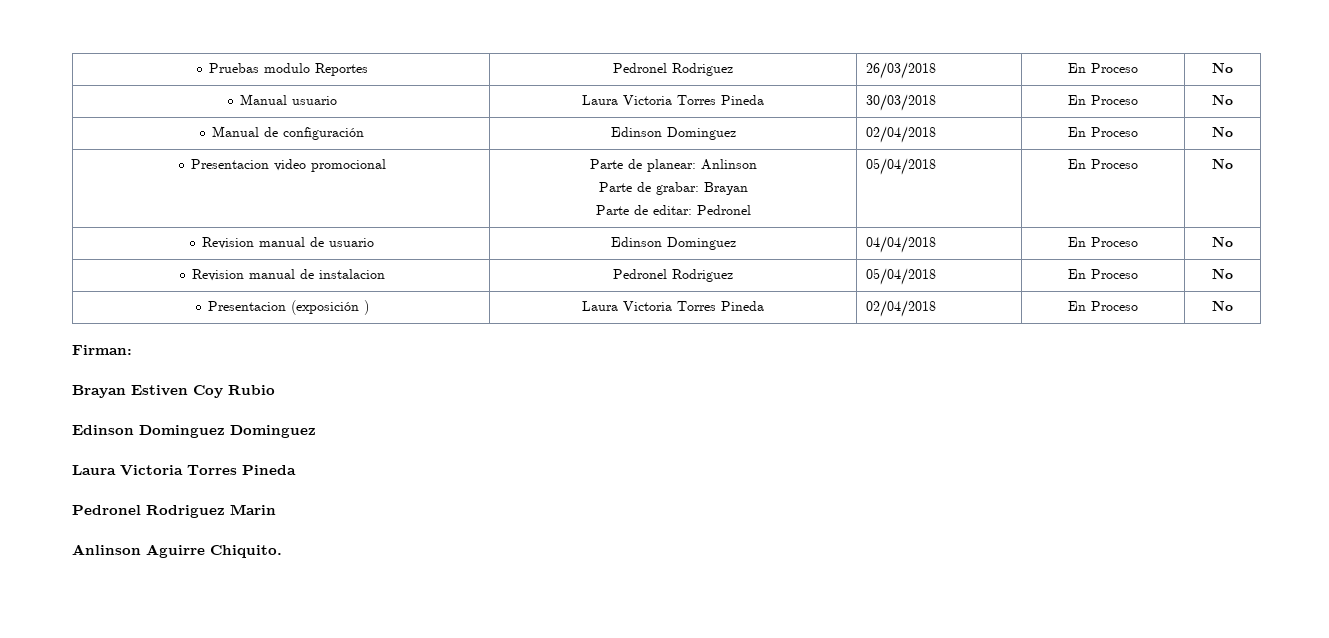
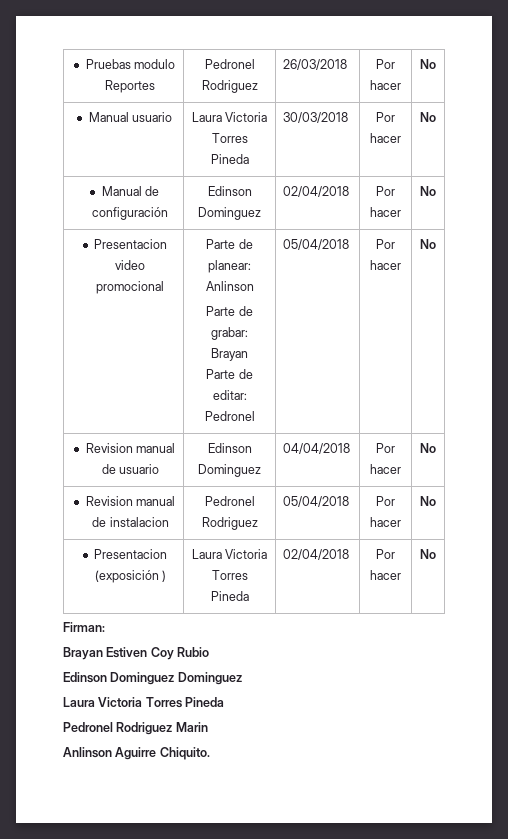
- Pruebas modulo Reportes | Pedronel Rodriguez | 26/03/2018 | En Proceso | No
+ Pruebas modulo Reportes | Pedronel Rodriguez | 26/03/2018 | Por hacer | No
- Manual usuario | Laura Victoria Torres Pineda | 30/03/2018 | En Proceso | No
+ Manual usuario | Laura Victoria Torres Pineda | 30/03/2018 | Por hacer | No
- Manual de configuración | Edinson Dominguez | 02/04/2018 | En Proceso | No
+ Manual de configuración | Edinson Dominguez | 02/04/2018 | Por hacer | No
  Presentacion video promocional | Parte de planear: Anlinson
  Parte de grabar: Brayan
- Parte de editar: Pedronel | 05/04/2018 | En Proceso | No
+ Parte de editar: Pedronel | 05/04/2018 | Por hacer | No
- Revision manual de usuario | Edinson Dominguez | 04/04/2018 | En Proceso | No
+ Revision manual de usuario | Edinson Dominguez | 04/04/2018 | Por hacer | No
- Revision manual de instalacion | Pedronel Rodriguez | 05/04/2018 | En Proceso | No
+ Revision manual de instalacion | Pedronel Rodriguez | 05/04/2018 | Por hacer | No
- Presentacion (exposición ) | Laura Victoria Torres Pineda | 02/04/2018 | En Proceso | No
+ Presentacion (exposición ) | Laura Victoria Torres Pineda | 02/04/2018 | Por hacer | No

